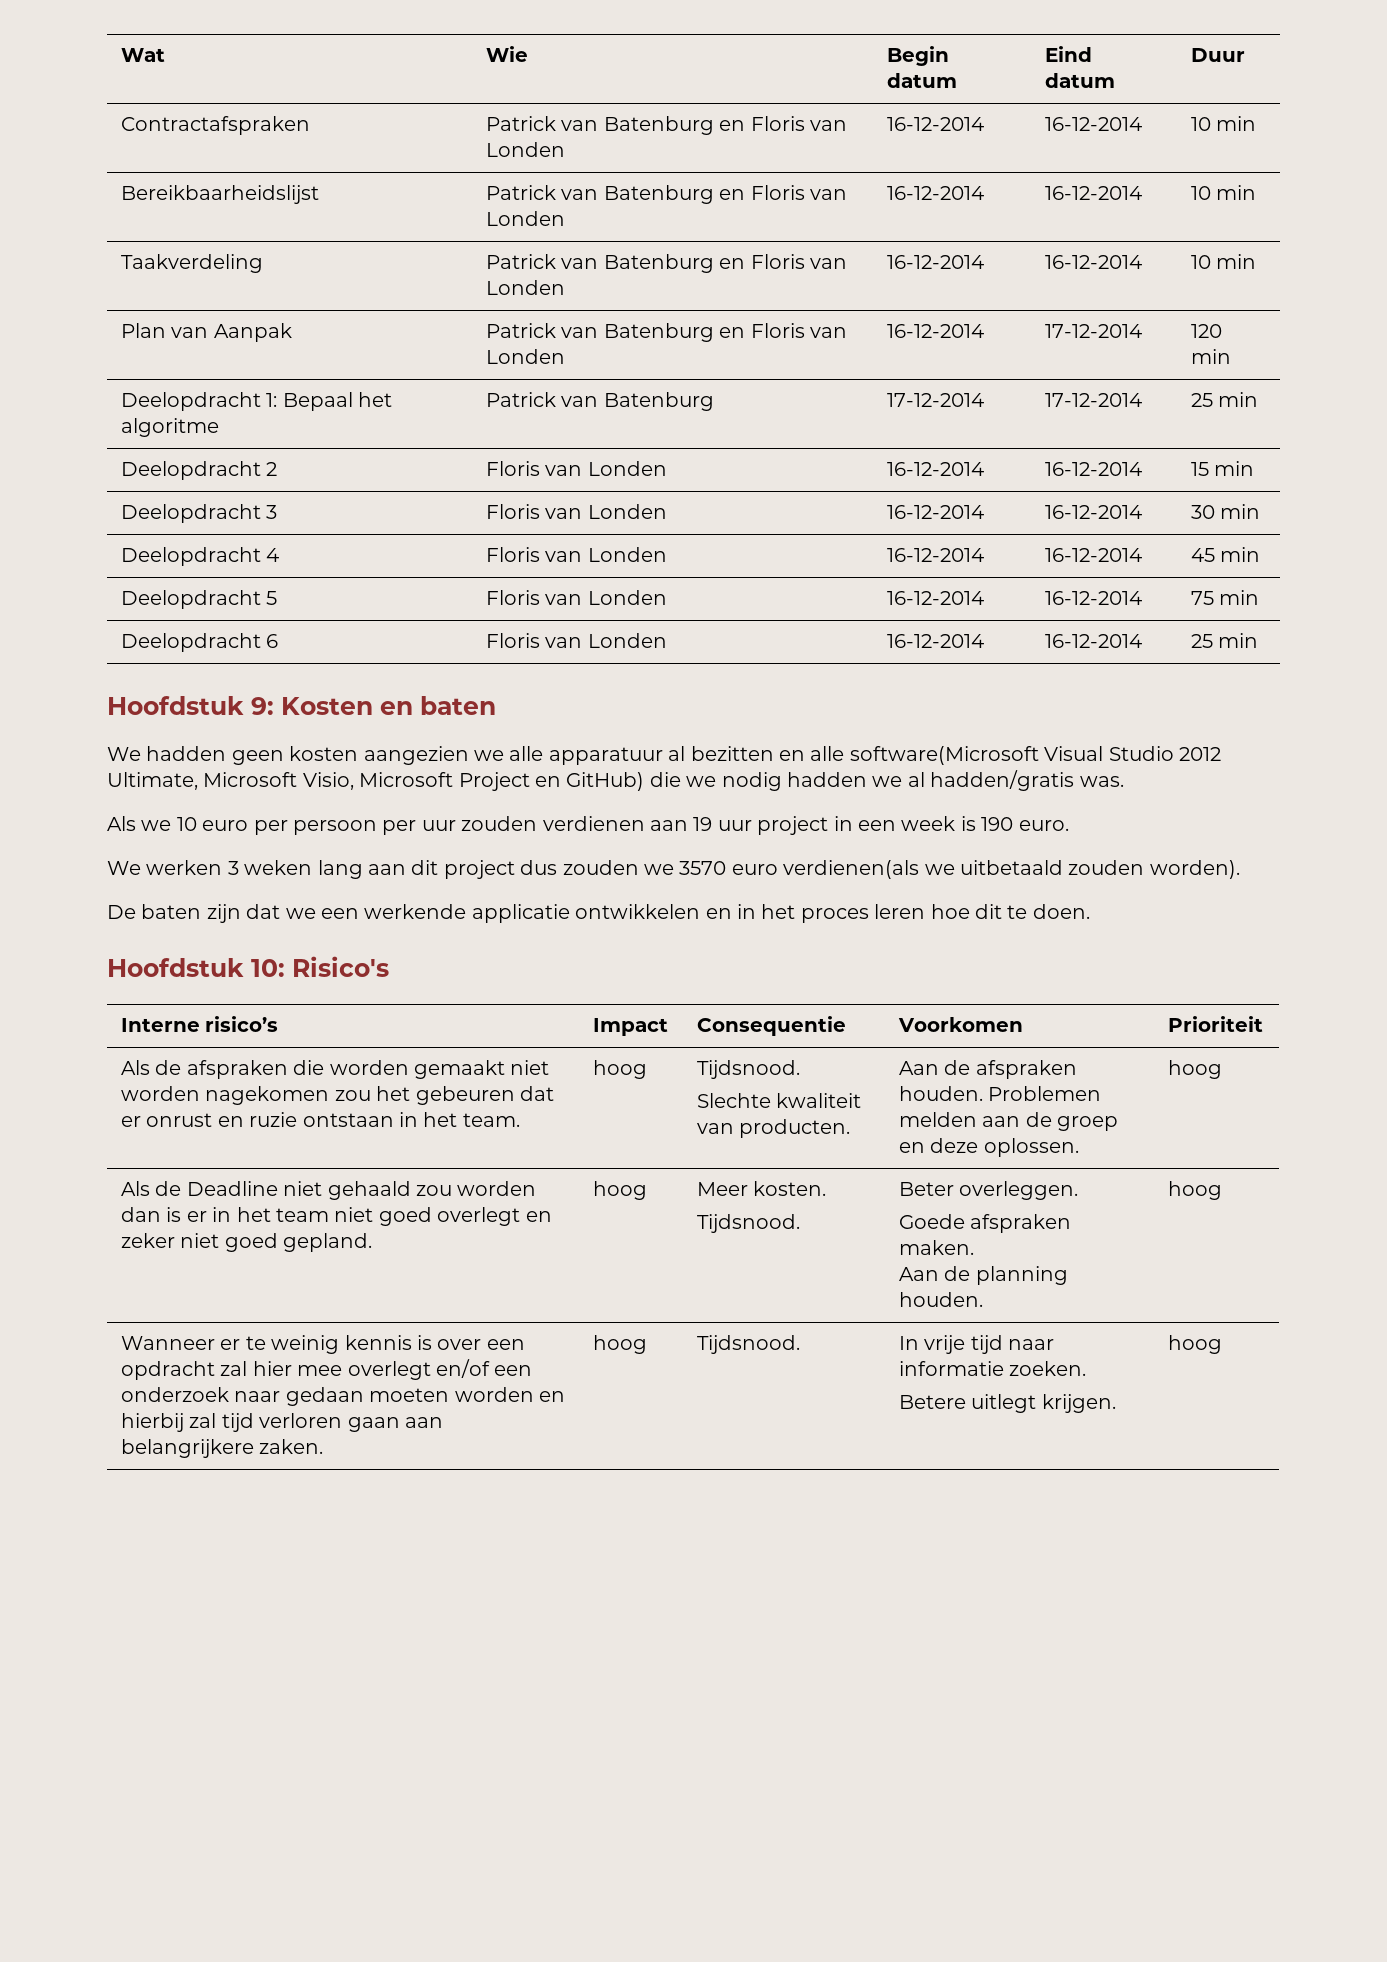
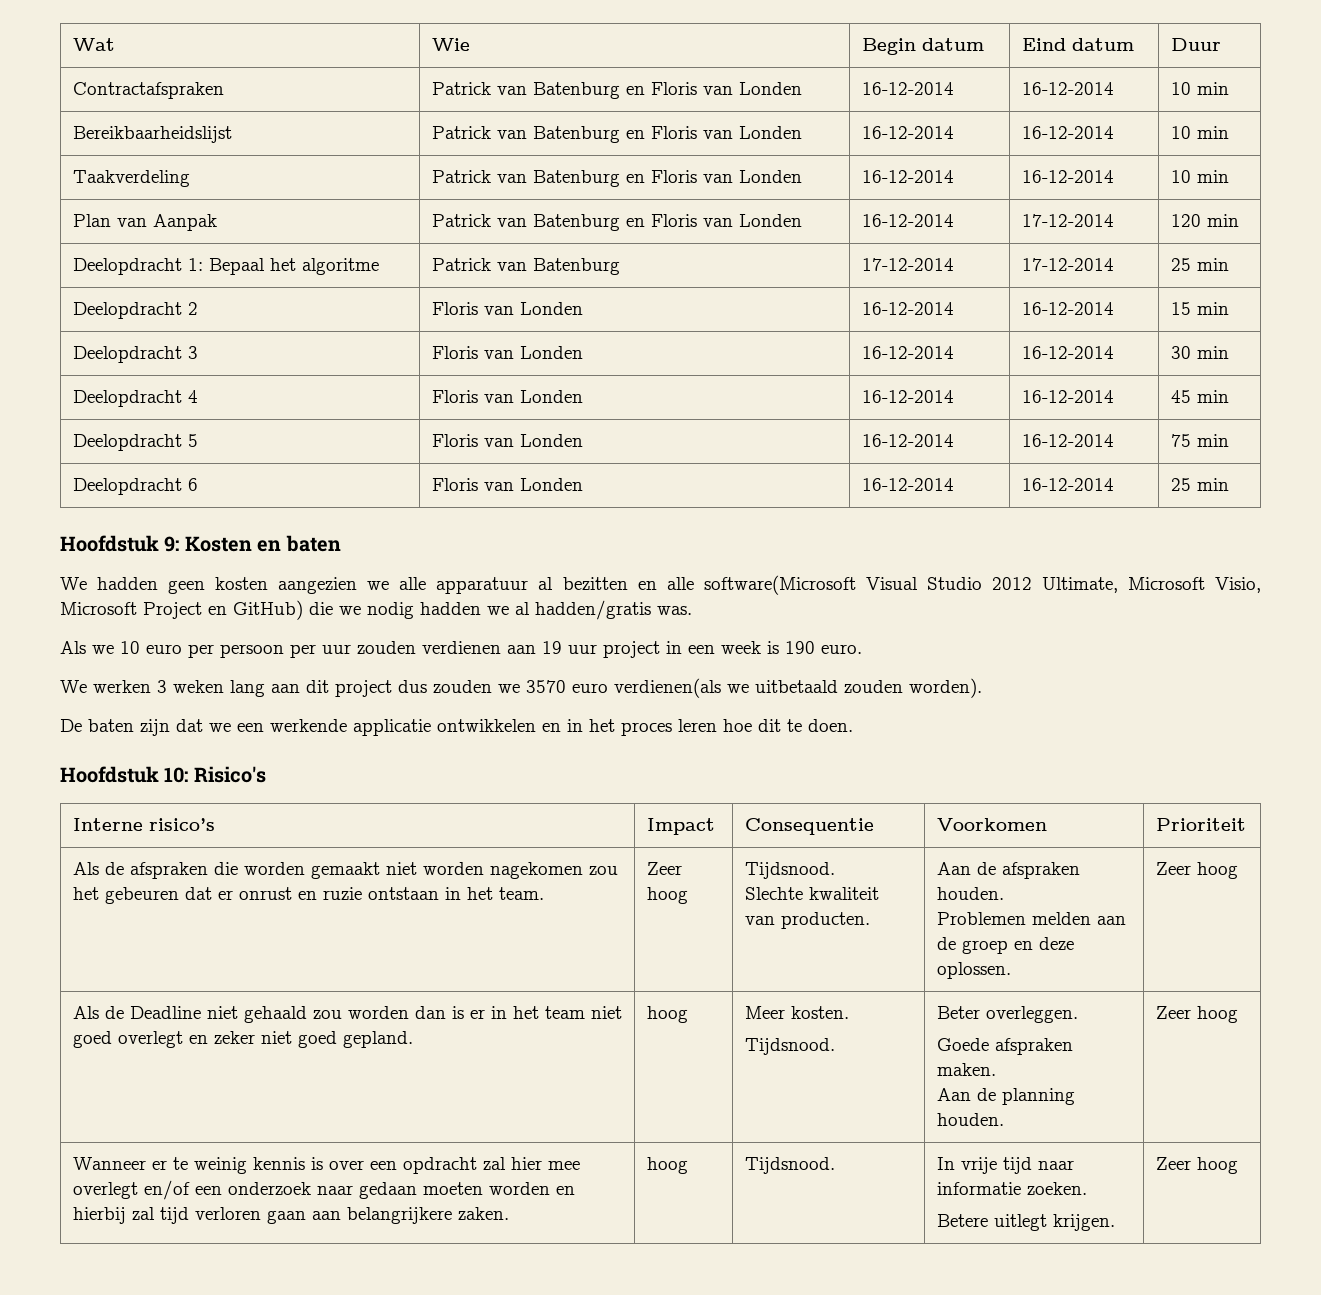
- Als de afspraken die worden gemaakt niet worden nagekomen zou het gebeuren dat er onrust en ruzie ontstaan in het team. | hoog
+ Als de afspraken die worden gemaakt niet worden nagekomen zou het gebeuren dat er onrust en ruzie ontstaan in het team. | Zeer hoog
- Aan de afspraken houden. Problemen melden aan de groep en deze oplossen. | hoog
+ Aan de afspraken houden.
+ Problemen melden aan de groep en deze oplossen. | Zeer hoog
  Als de Deadline niet gehaald zou worden dan is er in het team niet goed overlegt en zeker niet goed gepland. | hoog | Meer kosten.
  Tijdsnood. | Beter overleggen.
  Goede afspraken maken.
- Aan de planning houden. | hoog
+ Aan de planning houden. | Zeer hoog
- Betere uitlegt krijgen. | hoog
+ Betere uitlegt krijgen. | Zeer hoog

